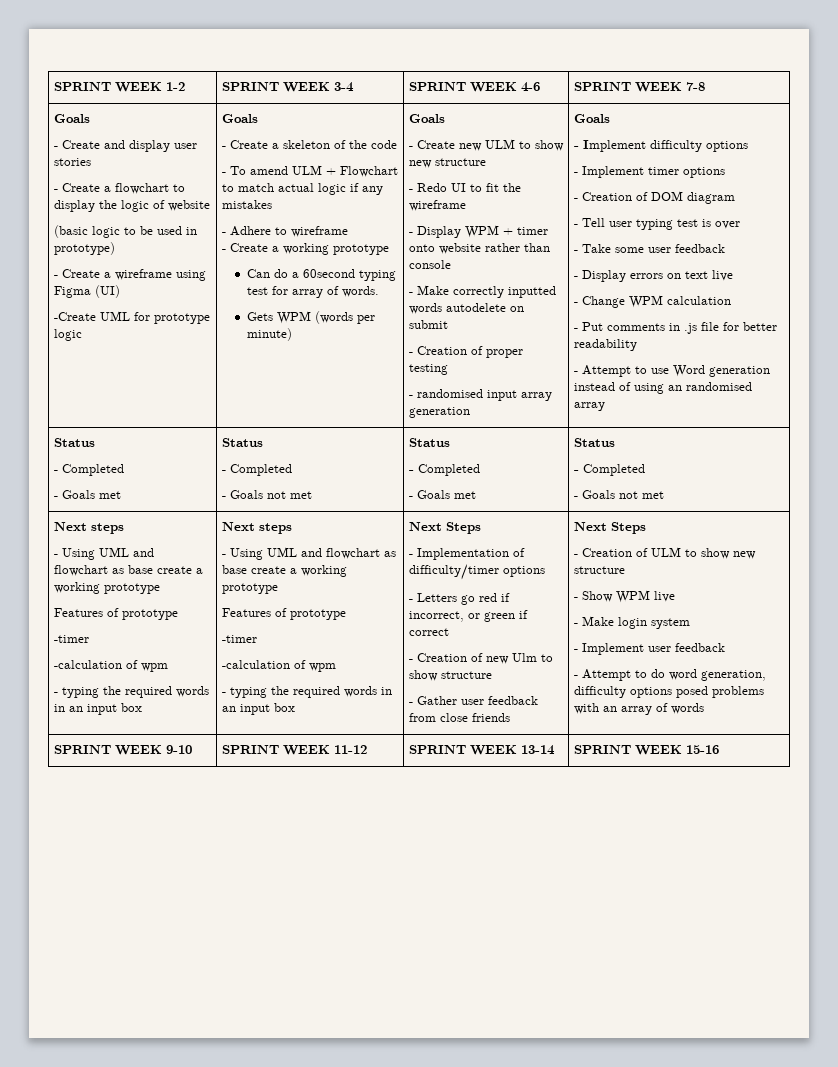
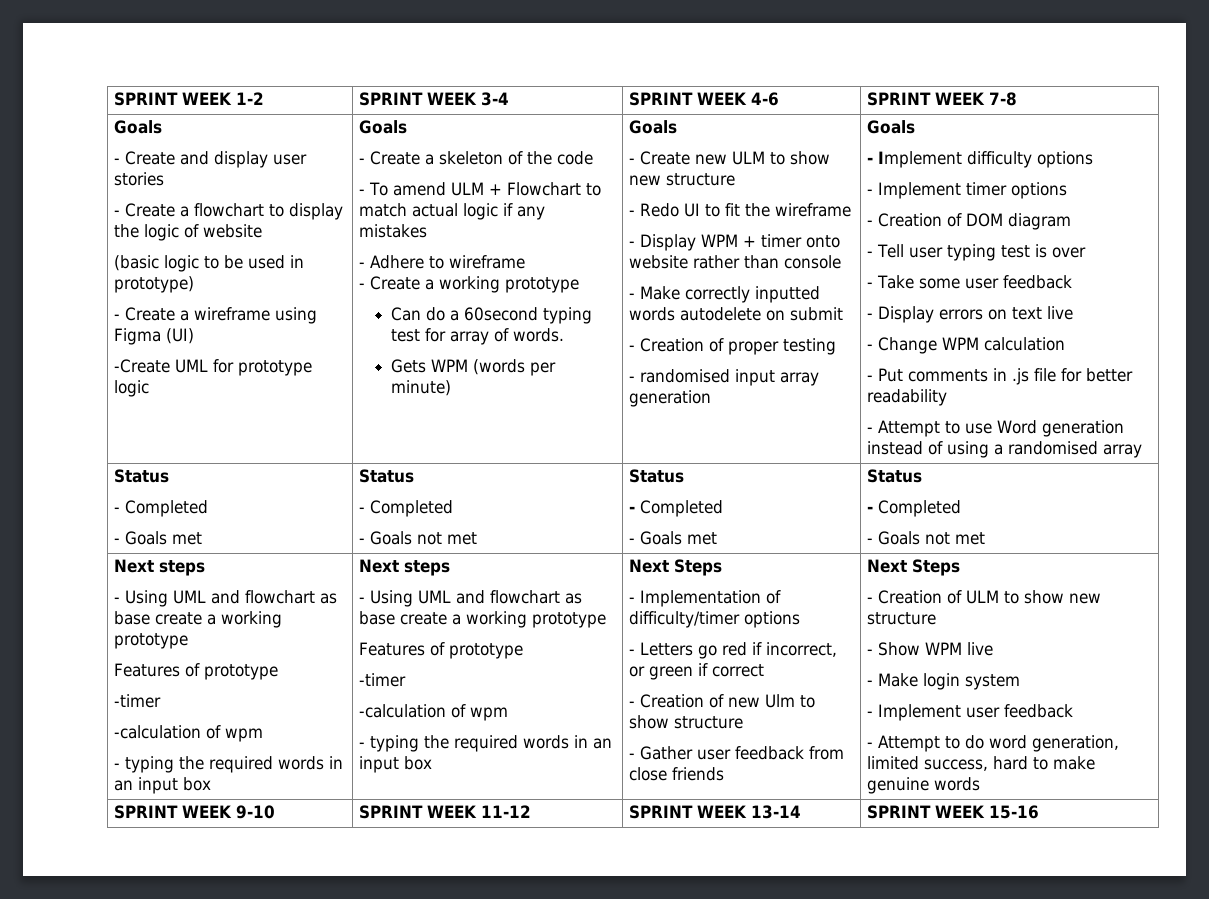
- - Attempt to use Word generation instead of using an randomised array
+ - Attempt to use Word generation instead of using a randomised array
- - Attempt to do word generation, difficulty options posed problems with an array of words
+ - Attempt to do word generation, limited success, hard to make genuine words

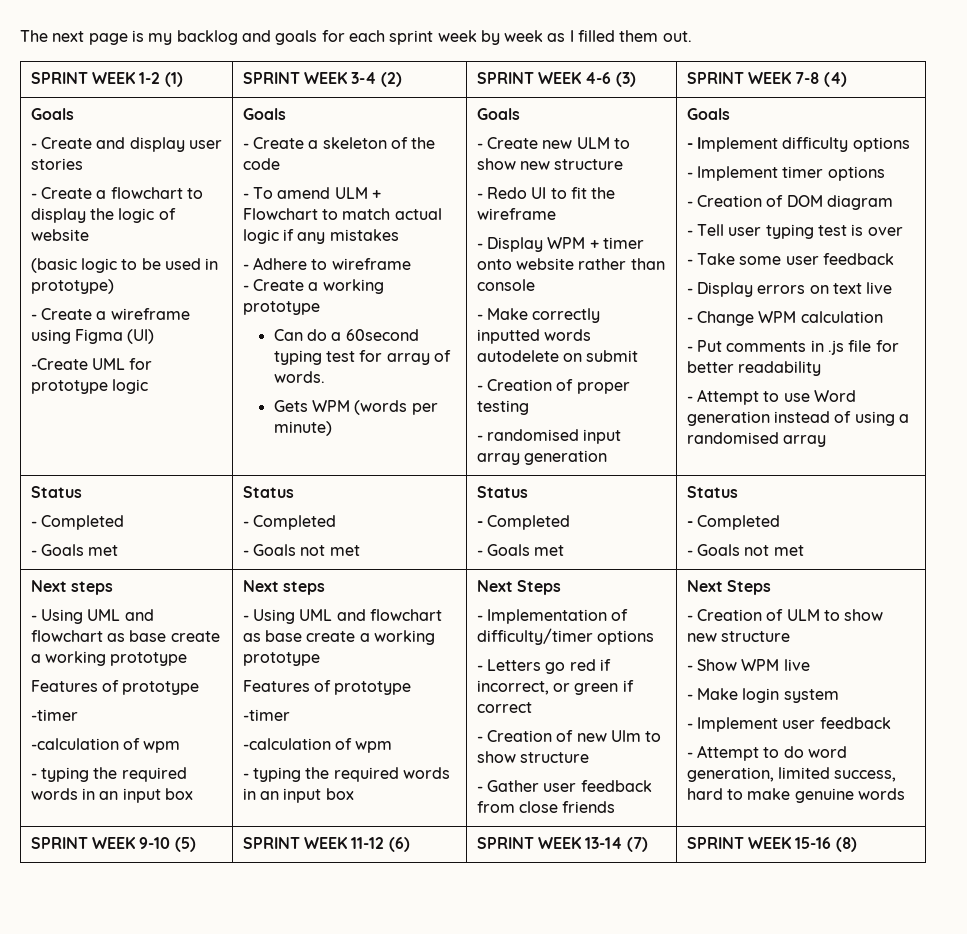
+ The next page is my backlog and goals for each sprint week by week as I filled them out.
- SPRINT WEEK 1-2 | SPRINT WEEK 3-4 | SPRINT WEEK 4-6 | SPRINT WEEK 7-8
+ SPRINT WEEK 1-2 (1) | SPRINT WEEK 3-4 (2) | SPRINT WEEK 4-6 (3) | SPRINT WEEK 7-8 (4)
- SPRINT WEEK 9-10 | SPRINT WEEK 11-12 | SPRINT WEEK 13-14 | SPRINT WEEK 15-16
+ SPRINT WEEK 9-10 (5) | SPRINT WEEK 11-12 (6) | SPRINT WEEK 13-14 (7) | SPRINT WEEK 15-16 (8)

